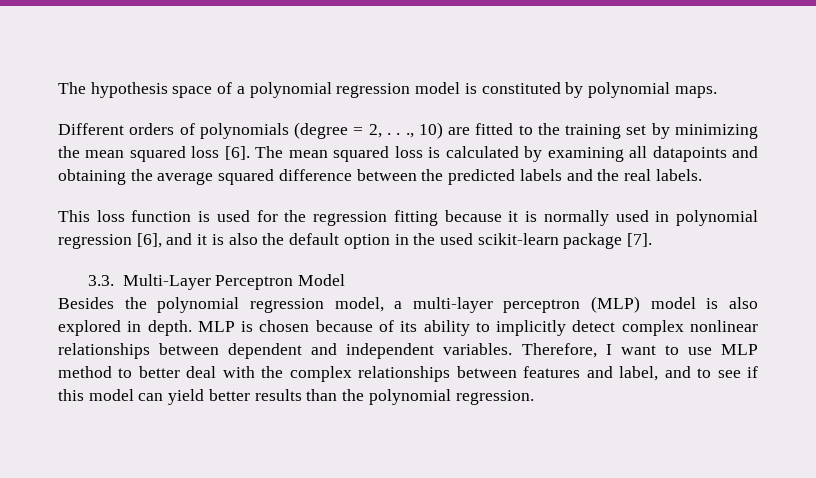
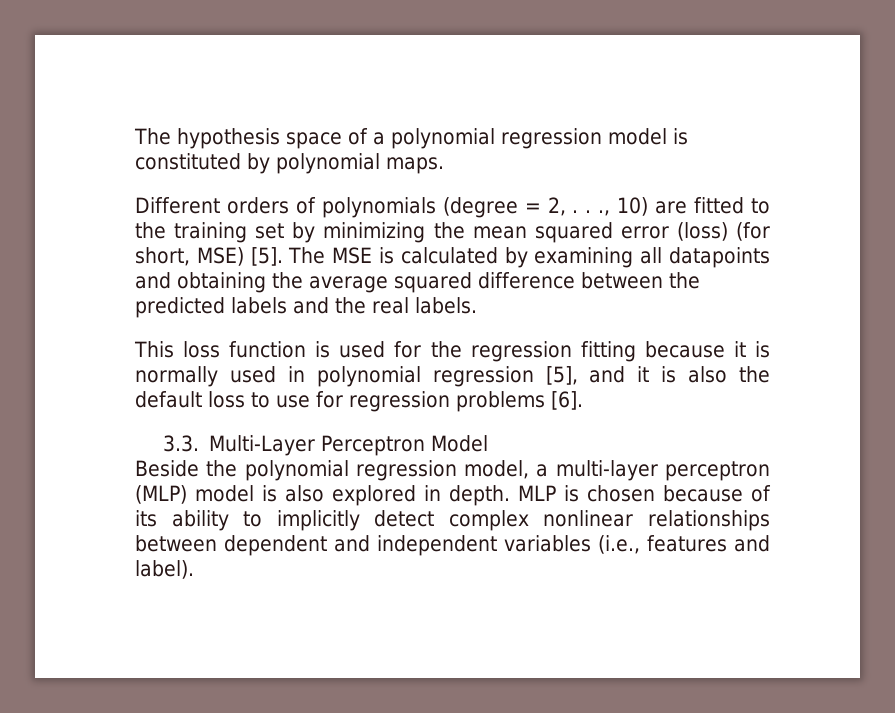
- Different orders of polynomials (degree = 2, . . ., 10) are fitted to the training set by minimizing the mean squared loss [6]. The mean squared loss is calculated by examining all datapoints and obtaining the average squared difference between the predicted labels and the real labels.
+ Different orders of polynomials (degree = 2, . . ., 10) are fitted to the training set by minimizing the mean squared error (loss) (for short, MSE) [5]. The MSE is calculated by examining all datapoints and obtaining the average squared difference between the predicted labels and the real labels.
- This loss function is used for the regression fitting because it is normally used in polynomial regression [6], and it is also the default option in the used scikit-learn package [7].
+ This loss function is used for the regression fitting because it is normally used in polynomial regression [5], and it is also the default loss to use for regression problems [6].
- Besides the polynomial regression model, a multi-layer perceptron (MLP) model is also explored in depth.
+ Beside the polynomial regression model, a multi-layer perceptron (MLP) model is also explored in depth.
- MLP is chosen because of its ability to implicitly detect complex nonlinear relationships between dependent and independent variables. Therefore, I want to use MLP method to better deal with the complex relationships between features and label, and to see if this model can yield better results than the polynomial regression.
+ MLP is chosen because of its ability to implicitly detect complex nonlinear relationships between dependent and independent variables (i.e., features and label).

